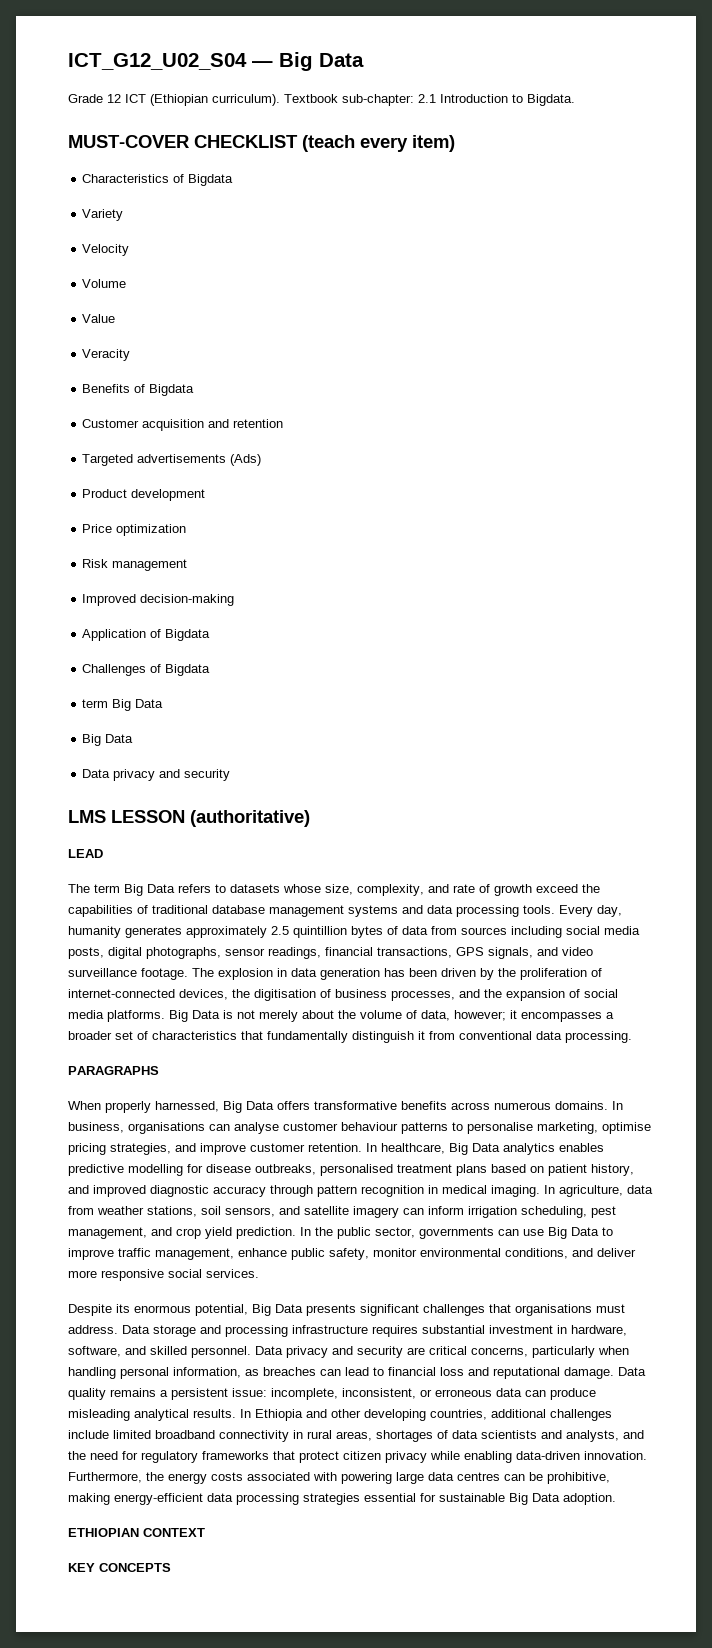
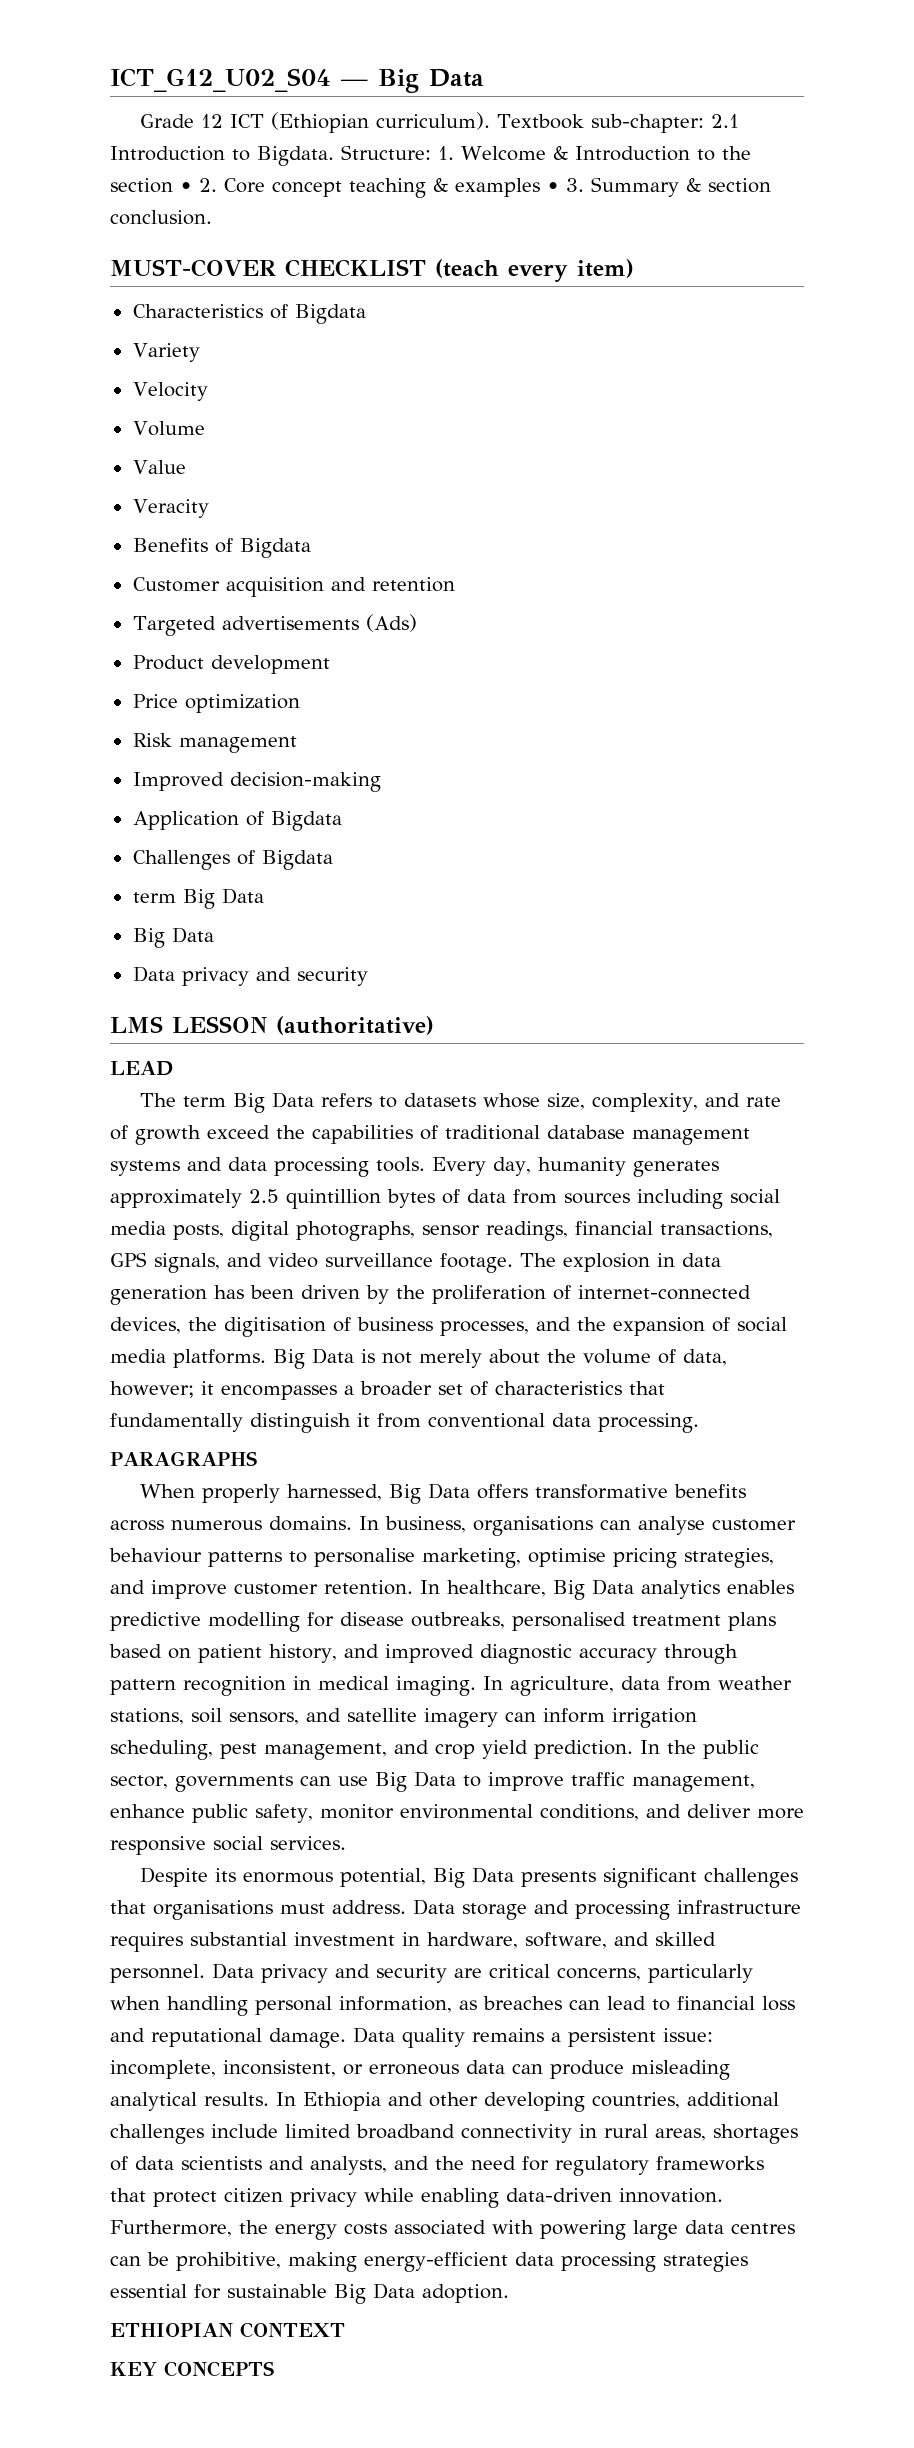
+ Structure: 1. Welcome & Introduction to the section • 2. Core concept teaching & examples • 3. Summary & section conclusion.

